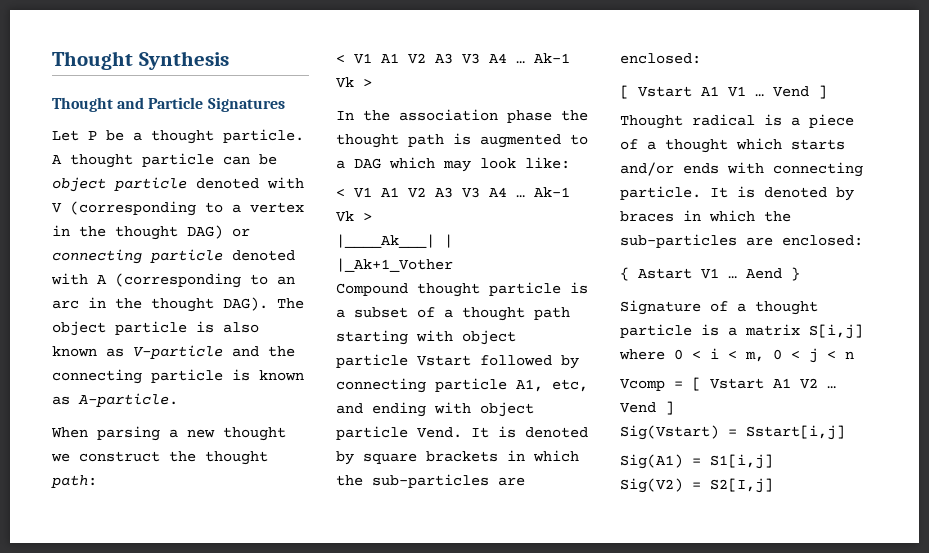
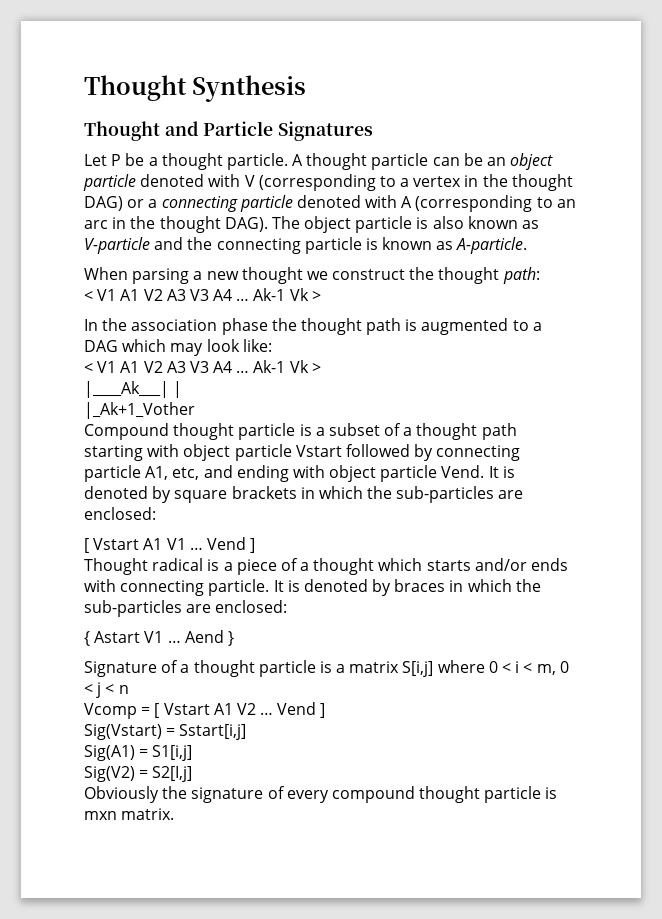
- A thought particle can be object particle denoted with V (corresponding to a vertex in the thought DAG) or connecting particle denoted with A (corresponding to an arc in the thought DAG).
+ A thought particle can be an object particle denoted with V (corresponding to a vertex in the thought DAG) or a connecting particle denoted with A (corresponding to an arc in the thought DAG).
+ Obviously the signature of every compound thought particle is mxn matrix.

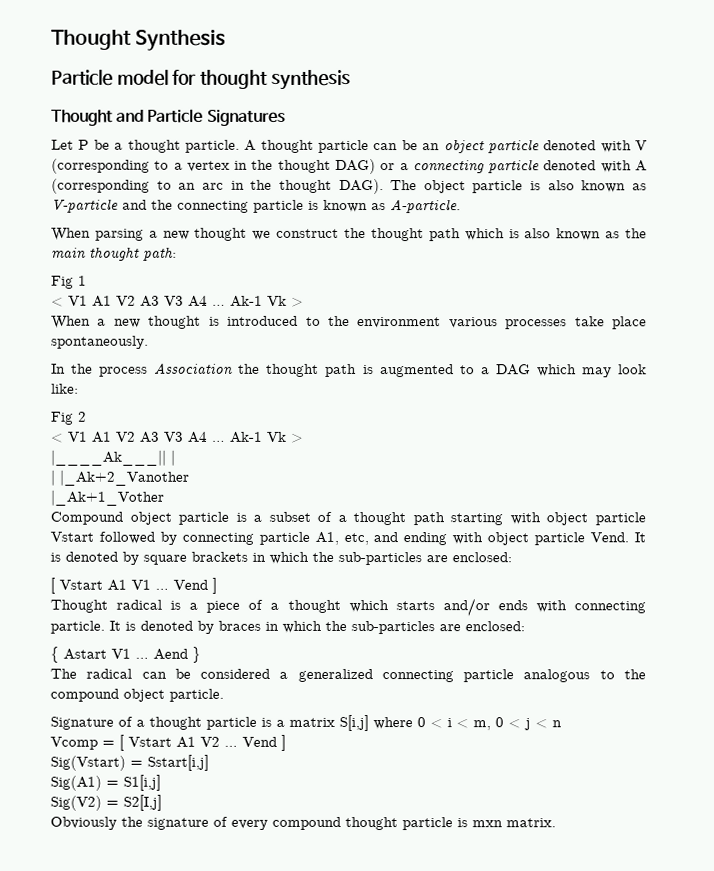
+ Particle model for thought synthesis
- When parsing a new thought we construct the thought path:
+ When parsing a new thought we construct the thought path which is also known as the main thought path:
+ Fig 1
+ When a new thought is introduced to the environment various processes take place spontaneously.
- In the association phase the thought path is augmented to a DAG which may look like:
+ In the process Association the thought path is augmented to a DAG which may look like:
+ Fig 2
- |____Ak___| |
+ |____Ak___|| |
+ | |_Ak+2_Vanother
- Compound thought particle is a subset of a thought path starting with object particle Vstart followed by connecting particle A1, etc, and ending with object particle Vend.
+ Compound object particle is a subset of a thought path starting with object particle Vstart followed by connecting particle A1, etc, and ending with object particle Vend.
+ The radical can be considered a generalized connecting particle analogous to the compound object particle.

